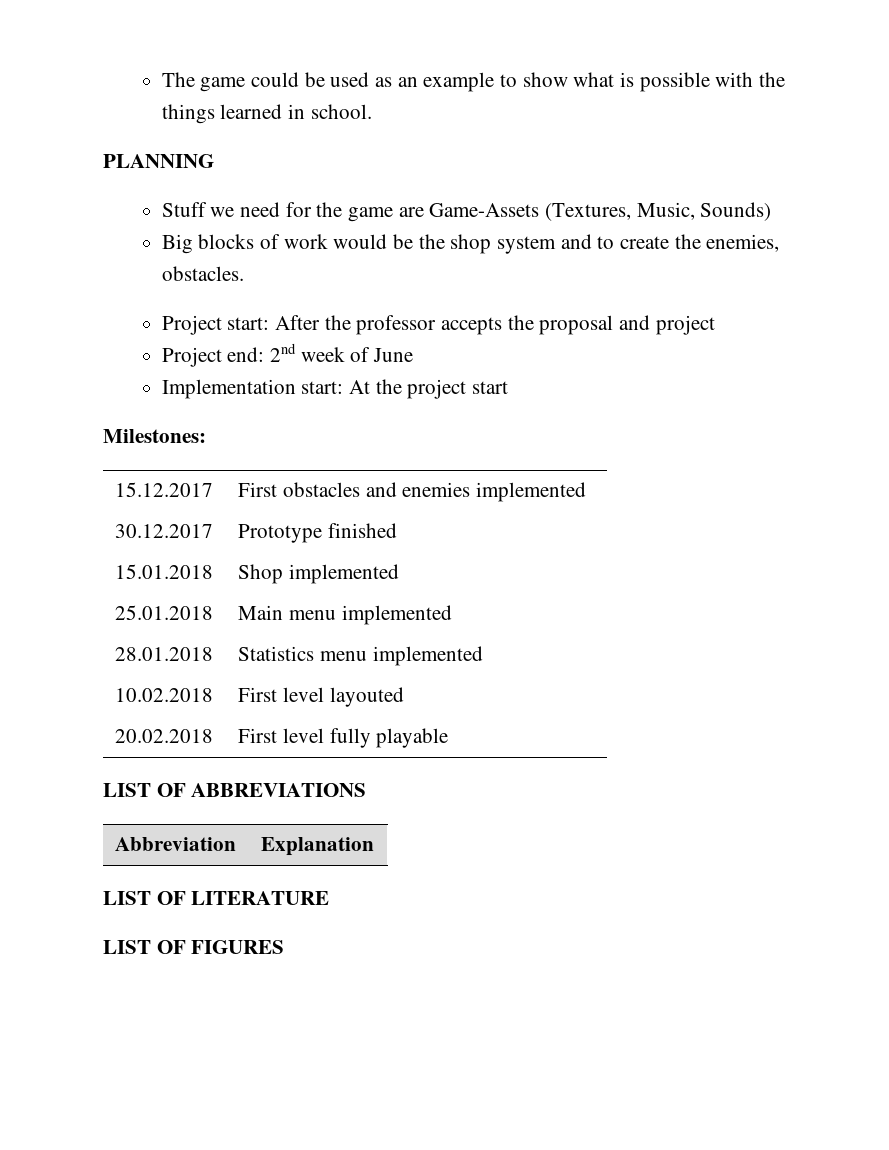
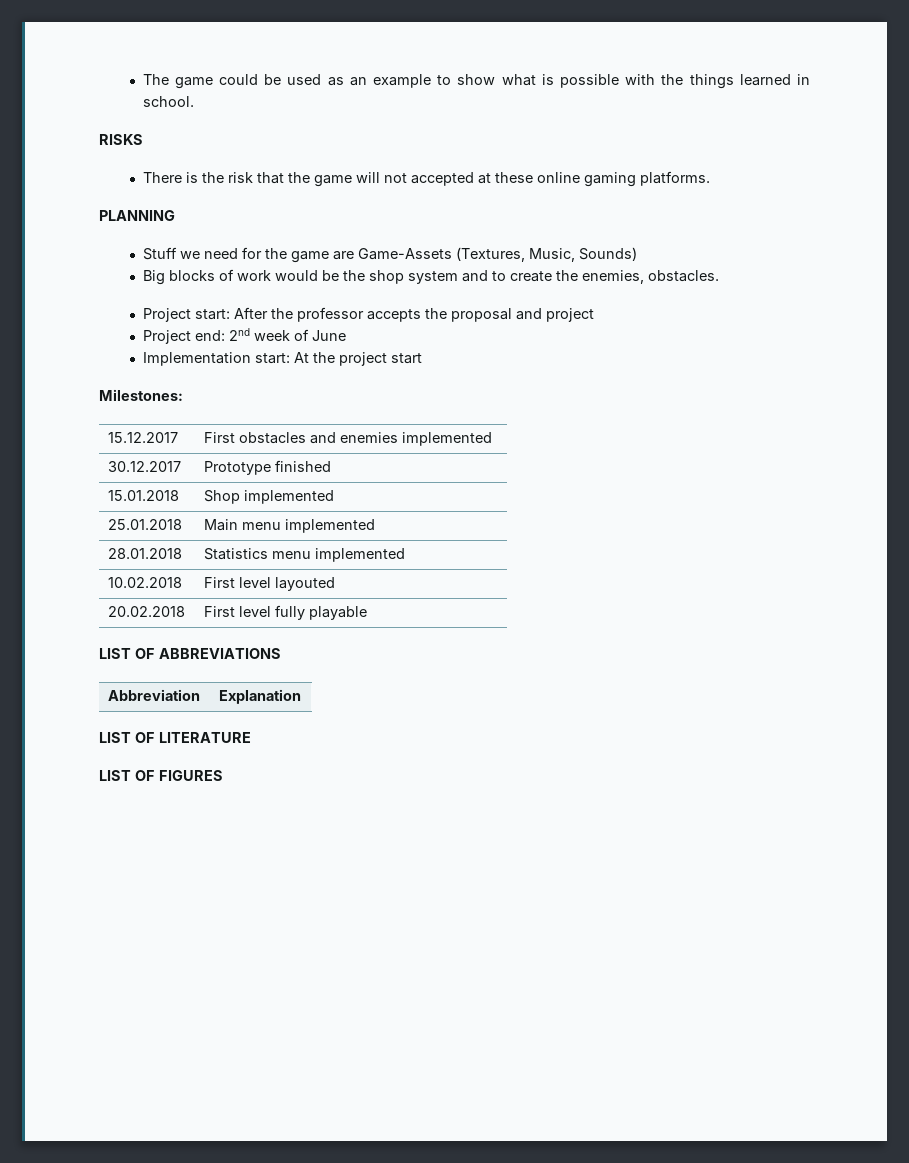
+ RISKS
+ There is the risk that the game will not accepted at these online gaming platforms.

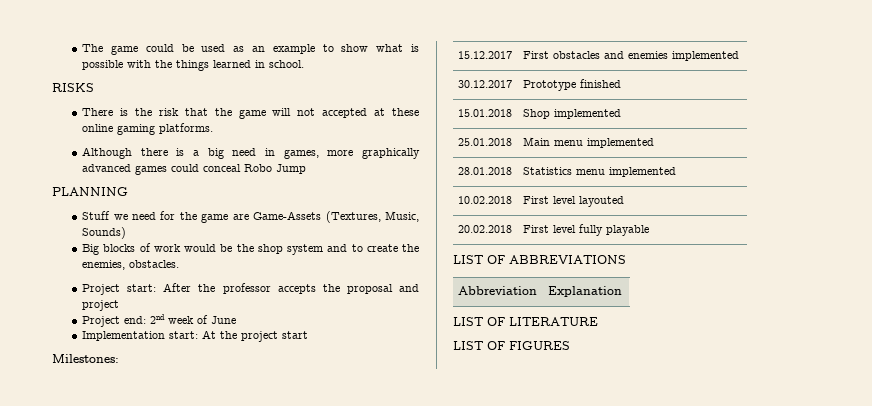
+ Although there is a big need in games, more graphically advanced games could conceal Robo Jump

